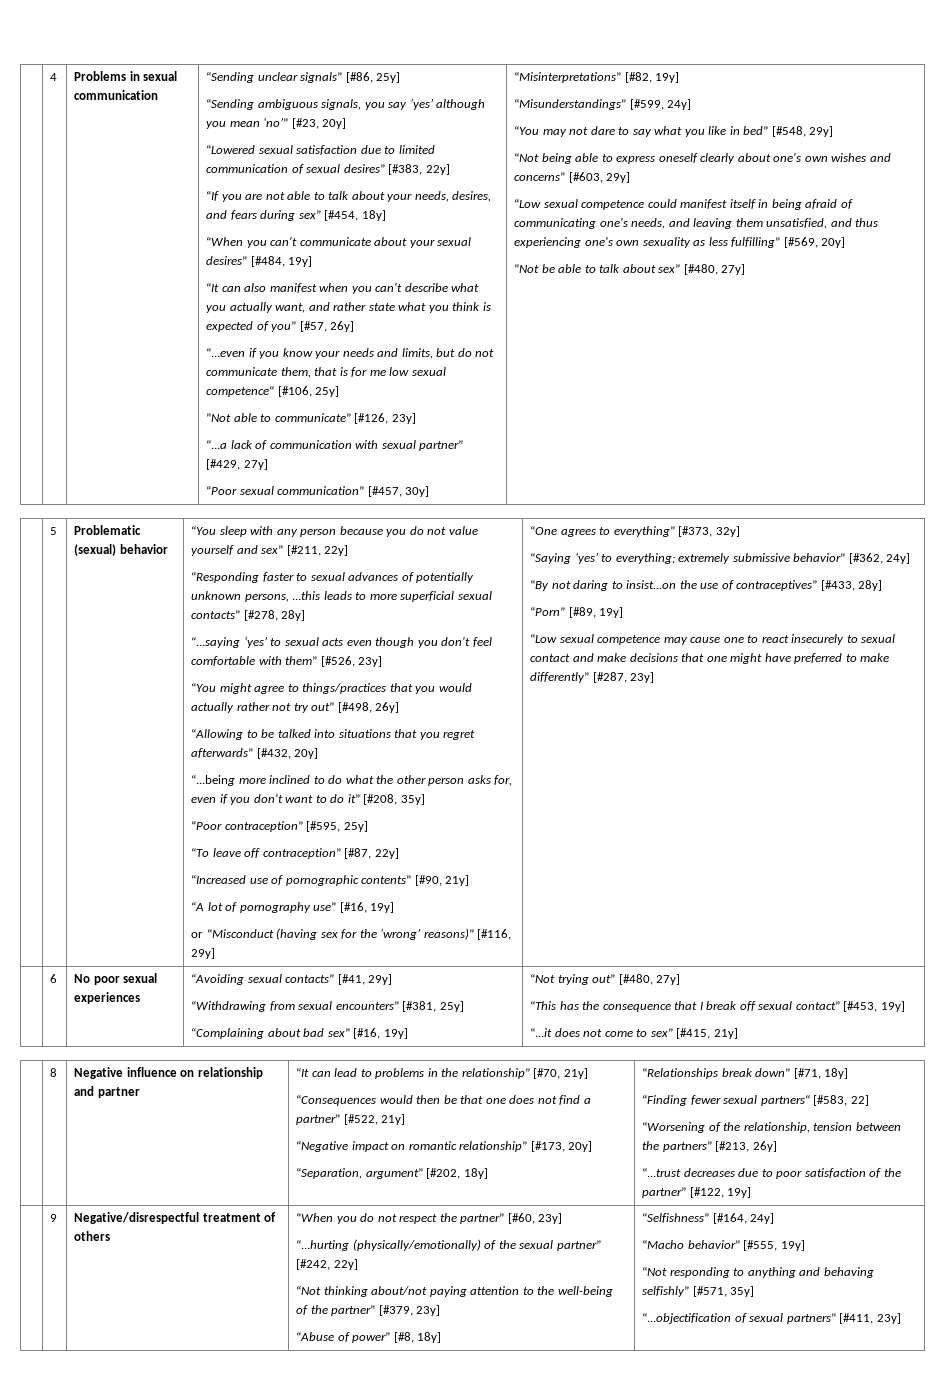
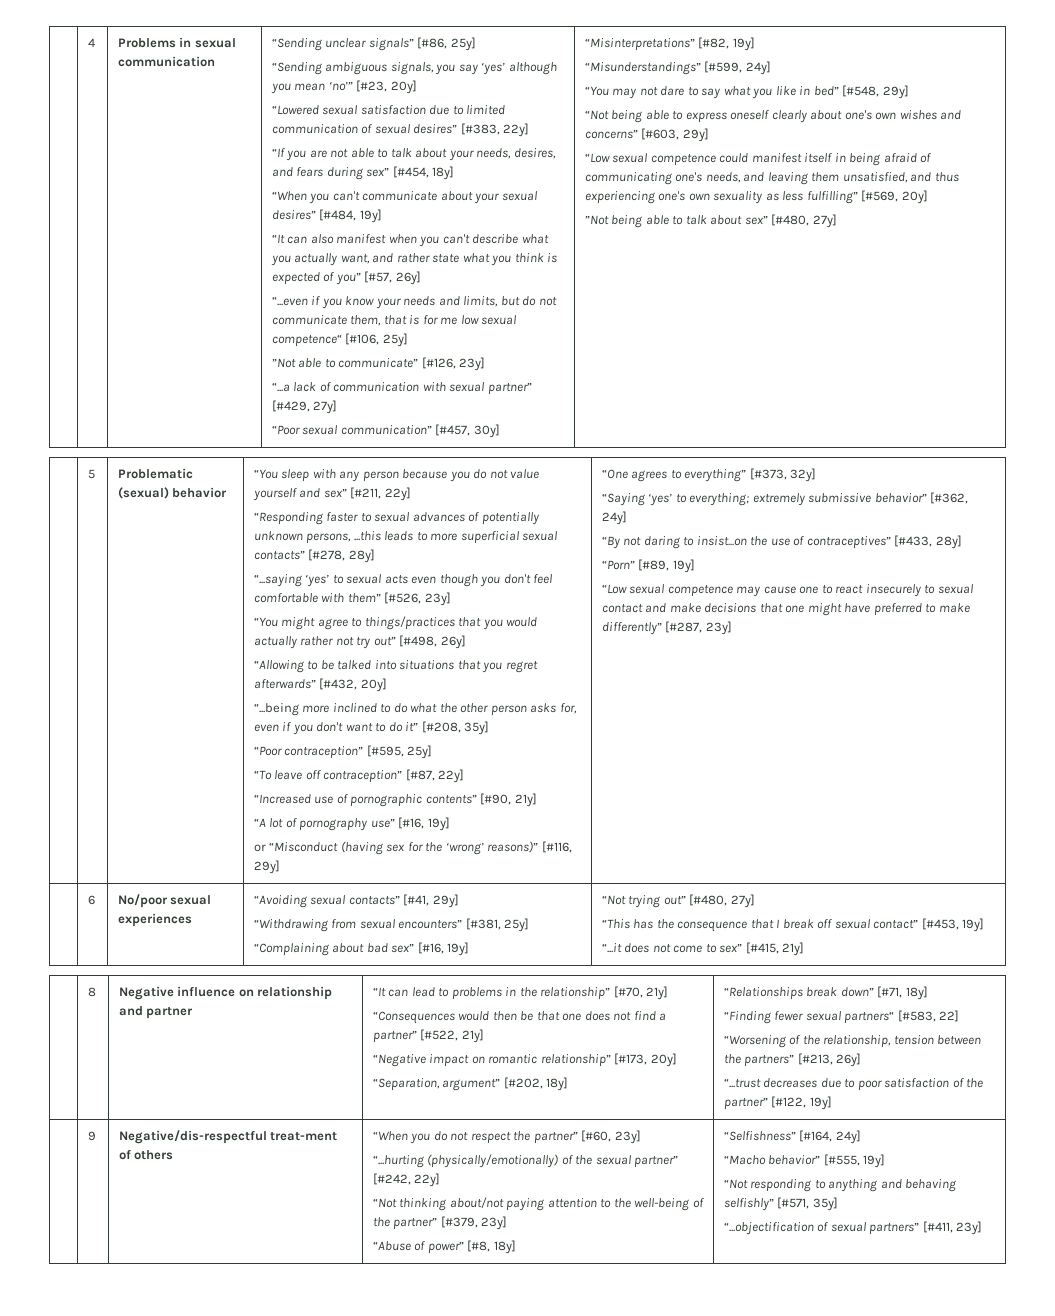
- ”Not be able to talk about sex” [#480, 27y]
+ ”Not being able to talk about sex” [#480, 27y]
- No poor sexual experiences
+ No/poor sexual experiences
- Negative/disrespectful treatment of others
+ Negative/dis-respectful treat-ment of others

